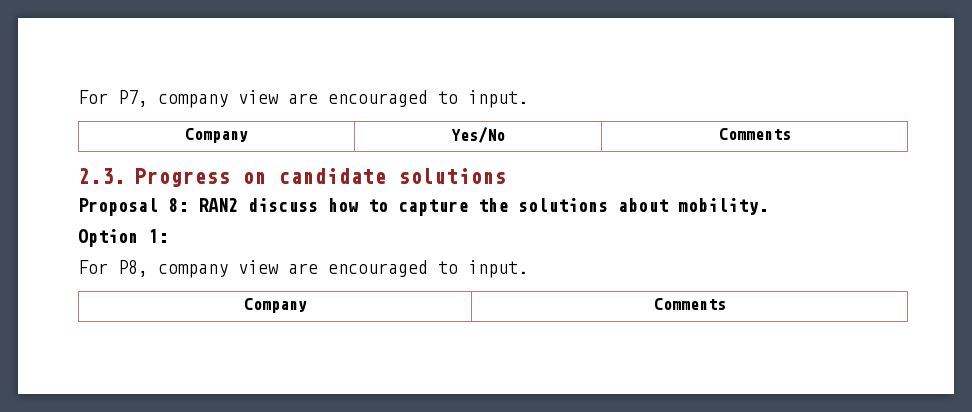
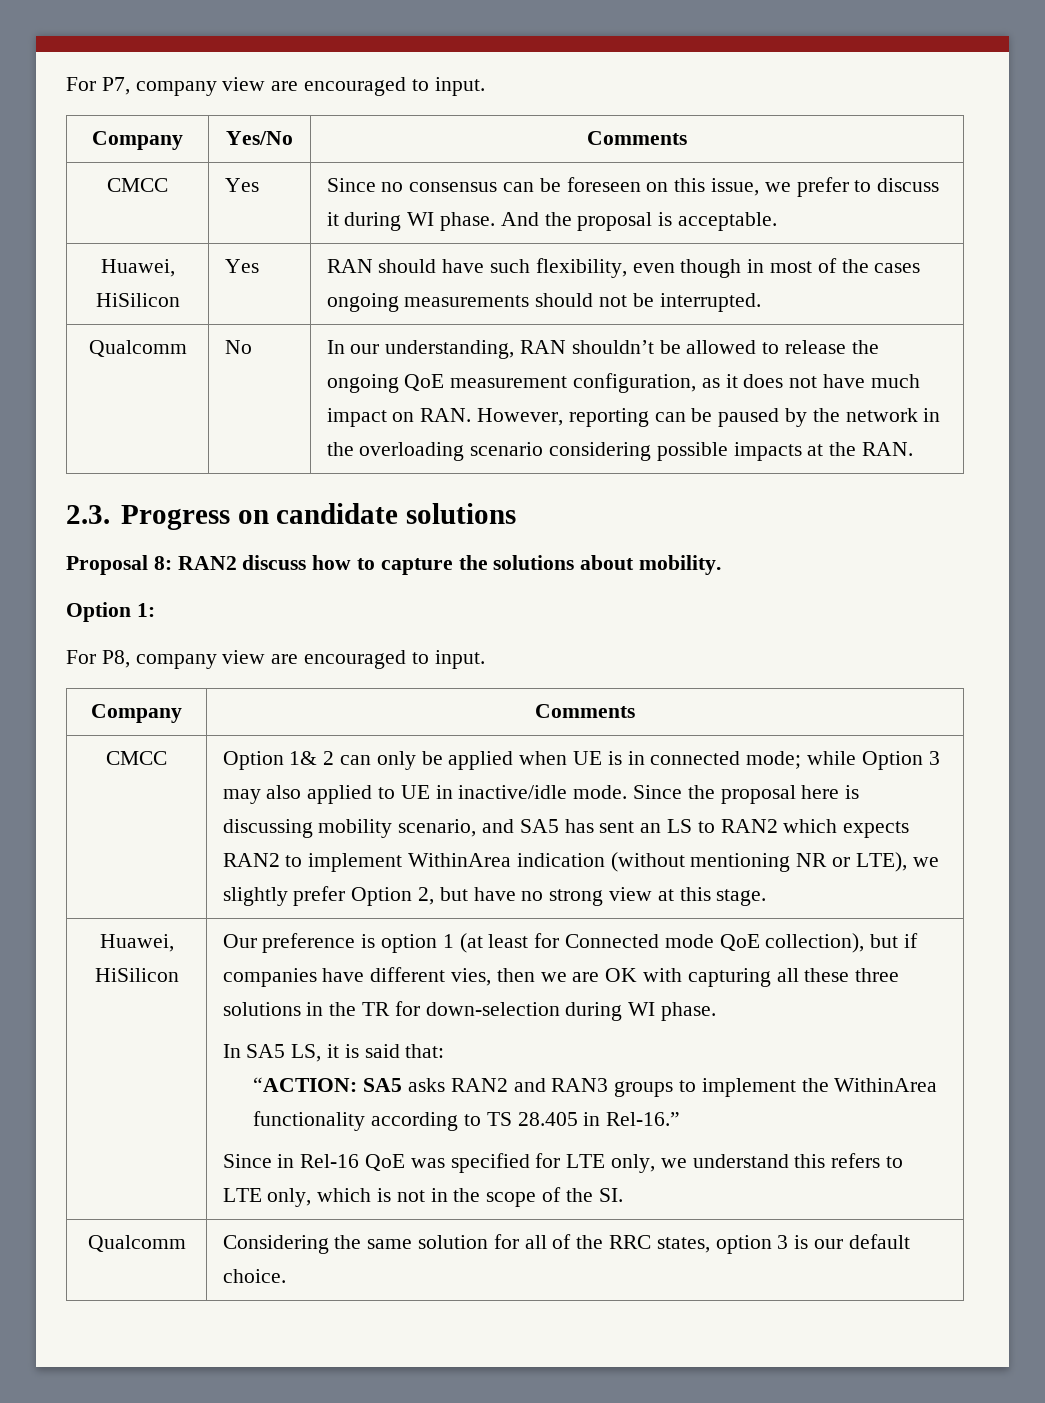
+ CMCC | Yes | Since no consensus can be foreseen on this issue, we prefer to discuss it during WI phase. And the proposal is acceptable.
+ Huawei, HiSilicon | Yes | RAN should have such flexibility, even though in most of the cases ongoing measurements should not be interrupted.
+ Qualcomm | No | In our understanding, RAN shouldn’t be allowed to release the ongoing QoE measurement configuration, as it does not have much impact on RAN. However, reporting can be paused by the network in the overloading scenario considering possible impacts at the RAN.
+ CMCC | Option 1& 2 can only be applied when UE is in connected mode; while Option 3 may also applied to UE in inactive/idle mode. Since the proposal here is discussing mobility scenario, and SA5 has sent an LS to RAN2 which expects RAN2 to implement WithinArea indication (without mentioning NR or LTE), we slightly prefer Option 2, but have no strong view at this stage.
+ Huawei, HiSilicon | Our preference is option 1 (at least for Connected mode QoE collection), but if companies have different vies, then we are OK with capturing all these three solutions in the TR for down-selection during WI phase.
+ In SA5 LS, it is said that:
+ “ACTION: SA5 asks RAN2 and RAN3 groups to implement the WithinArea functionality according to TS 28.405 in Rel-16.”
+ Since in Rel-16 QoE was specified for LTE only, we understand this refers to LTE only, which is not in the scope of the SI.
+ Qualcomm | Considering the same solution for all of the RRC states, option 3 is our default choice.

